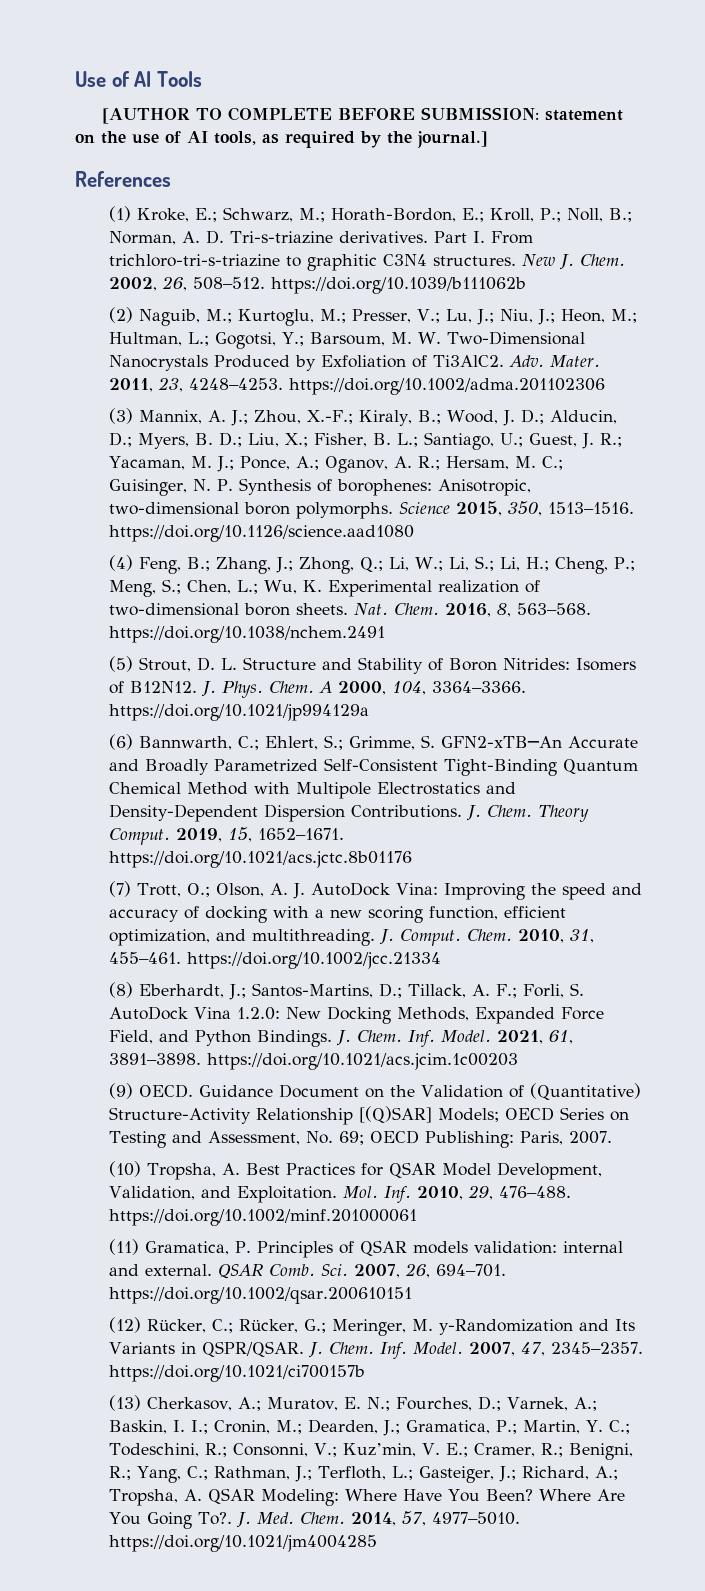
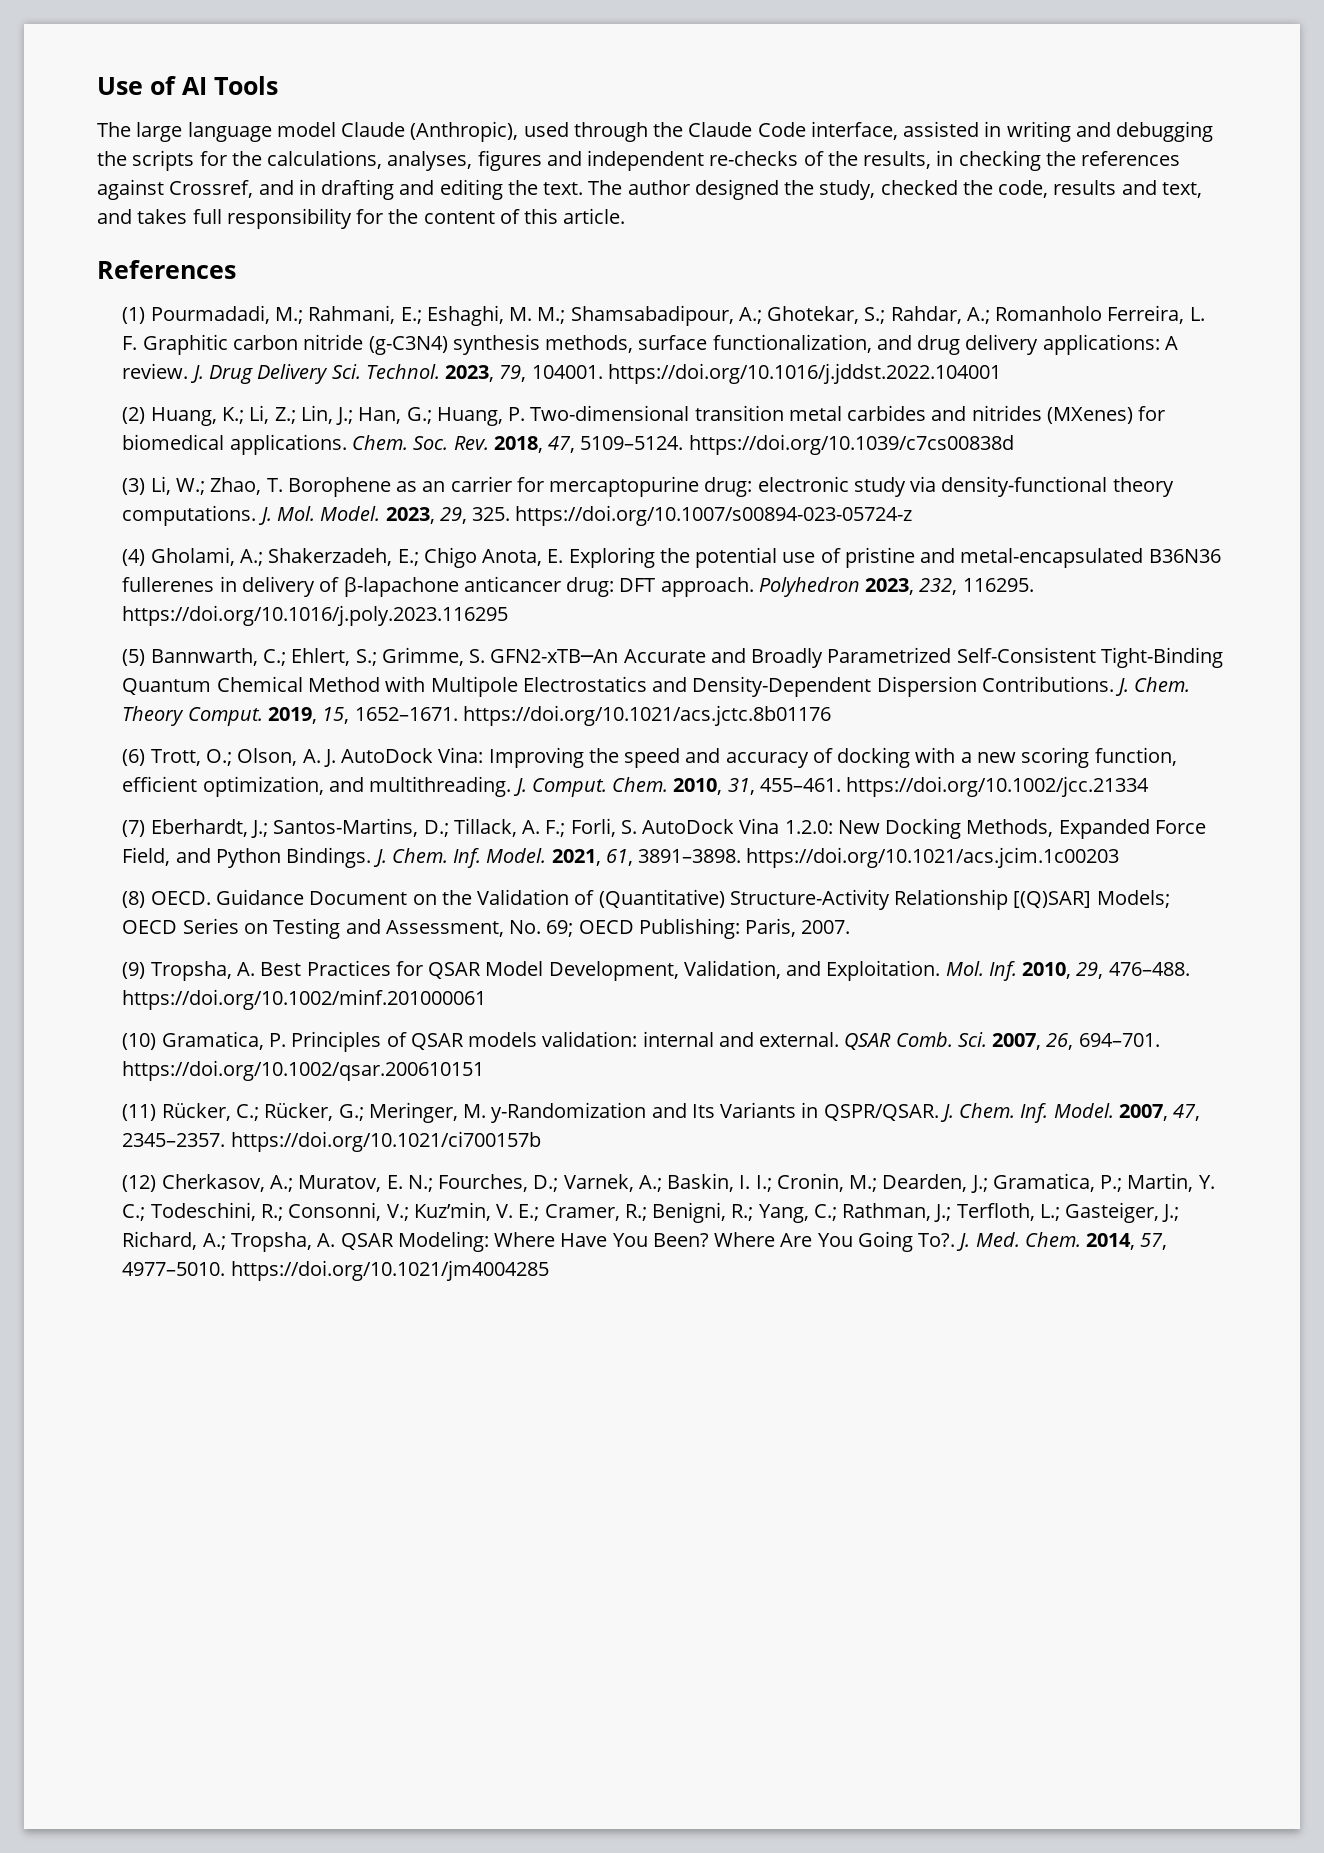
- [AUTHOR TO COMPLETE BEFORE SUBMISSION: statement on the use of AI tools, as required by the journal.]
+ The large language model Claude (Anthropic), used through the Claude Code interface, assisted in writing and debugging the scripts for the calculations, analyses, figures and independent re-checks of the results, in checking the references against Crossref, and in drafting and editing the text. The author designed the study, checked the code, results and text, and takes full responsibility for the content of this article.
  References
- (1) Kroke, E.; Schwarz, M.; Horath-Bordon, E.; Kroll, P.; Noll, B.; Norman, A. D. Tri-s-triazine derivatives. Part I. From trichloro-tri-s-triazine to graphitic C3N4 structures. New J. Chem. 2002, 26, 508–512. https://doi.org/10.1039/b111062b
- (2) Naguib, M.; Kurtoglu, M.; Presser, V.; Lu, J.; Niu, J.; Heon, M.; Hultman, L.; Gogotsi, Y.; Barsoum, M. W. Two-Dimensional Nanocrystals Produced by Exfoliation of Ti3AlC2. Adv. Mater. 2011, 23, 4248–4253. https://doi.org/10.1002/adma.201102306
- (3) Mannix, A. J.; Zhou, X.-F.; Kiraly, B.; Wood, J. D.; Alducin, D.; Myers, B. D.; Liu, X.; Fisher, B. L.; Santiago, U.; Guest, J. R.; Yacaman, M. J.; Ponce, A.; Oganov, A. R.; Hersam, M. C.; Guisinger, N. P. Synthesis of borophenes: Anisotropic, two-dimensional boron polymorphs. Science 2015, 350, 1513–1516. https://doi.org/10.1126/science.aad1080
- (4) Feng, B.; Zhang, J.; Zhong, Q.; Li, W.; Li, S.; Li, H.; Cheng, P.; Meng, S.; Chen, L.; Wu, K. Experimental realization of two-dimensional boron sheets. Nat. Chem. 2016, 8, 563–568. https://doi.org/10.1038/nchem.2491
- (5) Strout, D. L. Structure and Stability of Boron Nitrides: Isomers of B12N12. J. Phys. Chem. A 2000, 104, 3364–3366. https://doi.org/10.1021/jp994129a
- (6) Bannwarth, C.; Ehlert, S.; Grimme, S. GFN2-xTB─An Accurate and Broadly Parametrized Self-Consistent Tight-Binding Quantum Chemical Method with Multipole Electrostatics and Density-Dependent Dispersion Contributions.
+ (1) Pourmadadi, M.; Rahmani, E.; Eshaghi, M. M.; Shamsabadipour, A.; Ghotekar, S.; Rahdar, A.; Romanholo Ferreira, L. F. Graphitic carbon nitride (g-C3N4) synthesis methods, surface functionalization, and drug delivery applications: A review. J. Drug Delivery Sci. Technol. 2023, 79, 104001. https://doi.org/10.1016/j.jddst.2022.104001
+ (2) Huang, K.; Li, Z.; Lin, J.; Han, G.; Huang, P. Two-dimensional transition metal carbides and nitrides (MXenes) for biomedical applications. Chem. Soc. Rev. 2018, 47, 5109–5124. https://doi.org/10.1039/c7cs00838d
+ (3) Li, W.; Zhao, T. Borophene as an carrier for mercaptopurine drug: electronic study via density‐functional theory computations. J. Mol. Model. 2023, 29, 325. https://doi.org/10.1007/s00894-023-05724-z
+ (4) Gholami, A.; Shakerzadeh, E.; Chigo Anota, E. Exploring the potential use of pristine and metal-encapsulated B36N36 fullerenes in delivery of β-lapachone anticancer drug: DFT approach. Polyhedron 2023, 232, 116295. https://doi.org/10.1016/j.poly.2023.116295
+ (5) Bannwarth, C.; Ehlert, S.; Grimme, S. GFN2-xTB─An Accurate and Broadly Parametrized Self-Consistent Tight-Binding Quantum Chemical Method with Multipole Electrostatics and Density-Dependent Dispersion Contributions.
- (7) Trott, O.; Olson, A. J. AutoDock Vina: Improving the speed and accuracy of docking with a new scoring function, efficient optimization, and multithreading.
+ (6) Trott, O.; Olson, A. J. AutoDock Vina: Improving the speed and accuracy of docking with a new scoring function, efficient optimization, and multithreading.
- (8) Eberhardt, J.; Santos-Martins, D.; Tillack, A. F.; Forli, S. AutoDock Vina 1.2.0: New Docking Methods, Expanded Force Field, and Python Bindings.
+ (7) Eberhardt, J.; Santos-Martins, D.; Tillack, A. F.; Forli, S. AutoDock Vina 1.2.0: New Docking Methods, Expanded Force Field, and Python Bindings.
- (9) OECD.
+ (8) OECD.
- (10) Tropsha, A. Best Practices for QSAR Model Development, Validation, and Exploitation.
+ (9) Tropsha, A. Best Practices for QSAR Model Development, Validation, and Exploitation.
- (11) Gramatica, P. Principles of QSAR models validation: internal and external.
+ (10) Gramatica, P. Principles of QSAR models validation: internal and external.
- (12) Rücker, C.; Rücker, G.; Meringer, M. y-Randomization and Its Variants in QSPR/QSAR.
+ (11) Rücker, C.; Rücker, G.; Meringer, M. y-Randomization and Its Variants in QSPR/QSAR.
- (13) Cherkasov, A.; Muratov, E. N.; Fourches, D.; Varnek, A.; Baskin, I. I.; Cronin, M.; Dearden, J.; Gramatica, P.; Martin, Y. C.; Todeschini, R.; Consonni, V.; Kuz’min, V. E.; Cramer, R.; Benigni, R.; Yang, C.; Rathman, J.; Terfloth, L.; Gasteiger, J.; Richard, A.; Tropsha, A. QSAR Modeling: Where Have You Been?
+ (12) Cherkasov, A.; Muratov, E. N.; Fourches, D.; Varnek, A.; Baskin, I. I.; Cronin, M.; Dearden, J.; Gramatica, P.; Martin, Y. C.; Todeschini, R.; Consonni, V.; Kuz’min, V. E.; Cramer, R.; Benigni, R.; Yang, C.; Rathman, J.; Terfloth, L.; Gasteiger, J.; Richard, A.; Tropsha, A. QSAR Modeling: Where Have You Been?

